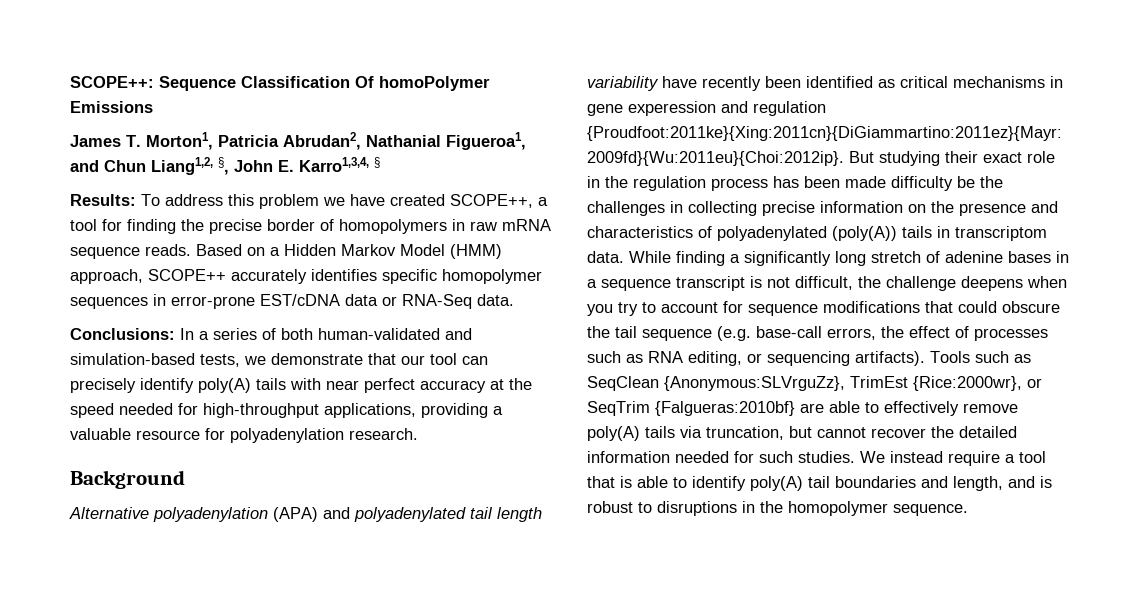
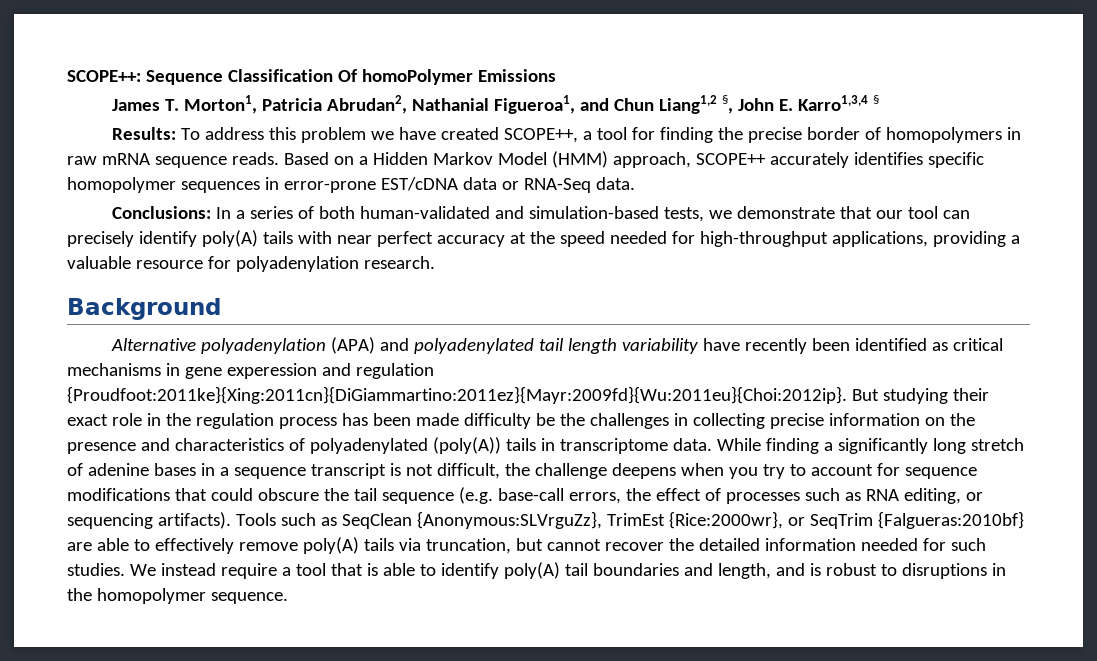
- James T. Morton1, Patricia Abrudan2, Nathanial Figueroa1, and Chun Liang1,2, §, John E. Karro1,3,4, §
+ James T. Morton1, Patricia Abrudan2, Nathanial Figueroa1, and Chun Liang1,2 §, John E. Karro1,3,4 §
- But studying their exact role in the regulation process has been made difficulty be the challenges in collecting precise information on the presence and characteristics of polyadenylated (poly(A)) tails in transcriptom data.
+ But studying their exact role in the regulation process has been made difficulty be the challenges in collecting precise information on the presence and characteristics of polyadenylated (poly(A)) tails in transcriptome data.

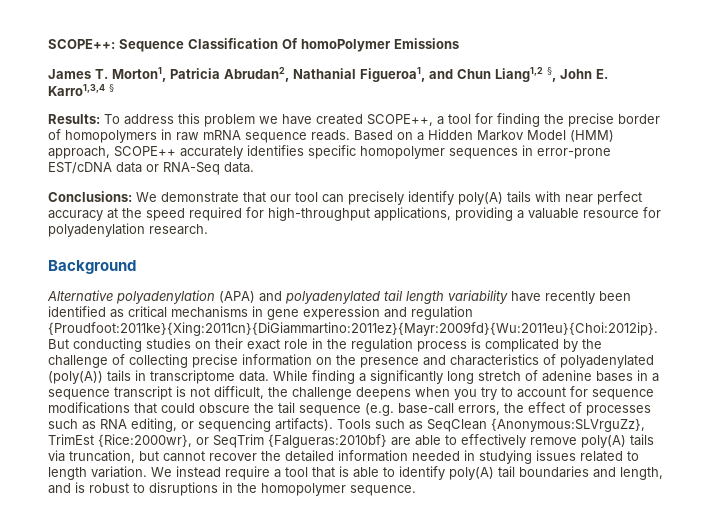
- Conclusions: In a series of both human-validated and simulation-based tests, we demonstrate that our tool can precisely identify poly(A) tails with near perfect accuracy at the speed needed for high-throughput applications, providing a valuable resource for polyadenylation research.
+ Conclusions: We demonstrate that our tool can precisely identify poly(A) tails with near perfect accuracy at the speed required for high-throughput applications, providing a valuable resource for polyadenylation research.
- But studying their exact role in the regulation process has been made difficulty be the challenges in collecting precise information on the presence and characteristics of polyadenylated (poly(A)) tails in transcriptome data.
+ But conducting studies on their exact role in the regulation process is complicated by the challenge of collecting precise information on the presence and characteristics of polyadenylated (poly(A)) tails in transcriptome data.
- Tools such as SeqClean {Anonymous:SLVrguZz}, TrimEst {Rice:2000wr}, or SeqTrim {Falgueras:2010bf} are able to effectively remove poly(A) tails via truncation, but cannot recover the detailed information needed for such studies.
+ Tools such as SeqClean {Anonymous:SLVrguZz}, TrimEst {Rice:2000wr}, or SeqTrim {Falgueras:2010bf} are able to effectively remove poly(A) tails via truncation, but cannot recover the detailed information needed in studying issues related to length variation.

